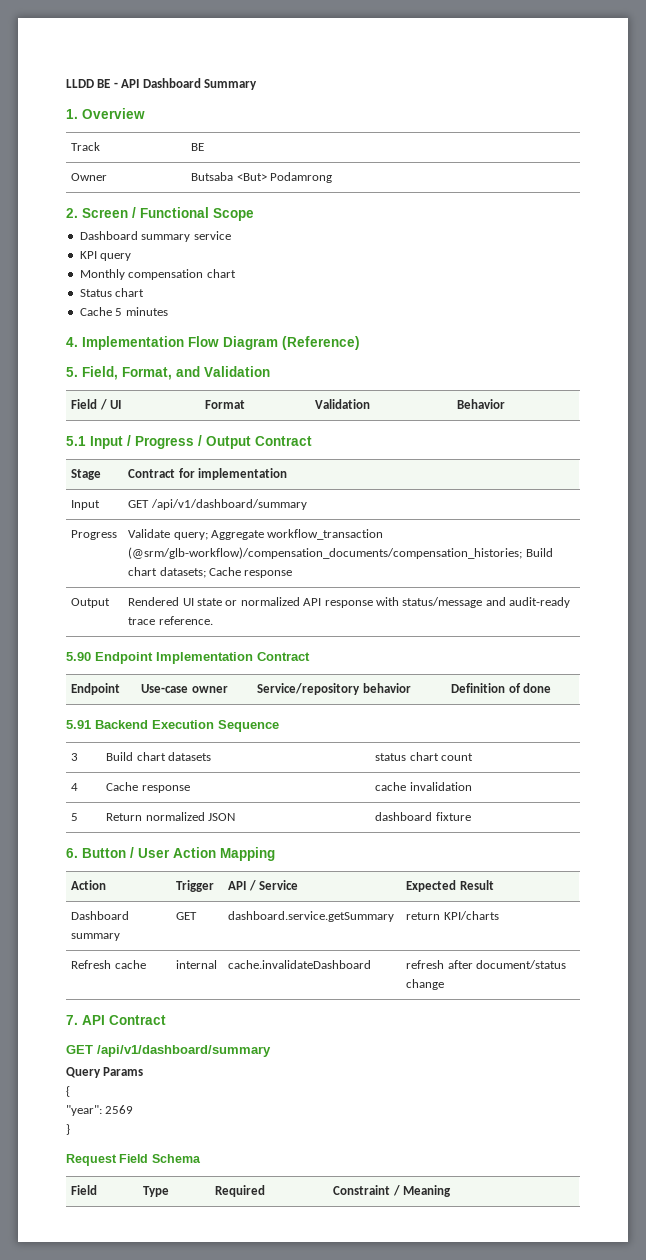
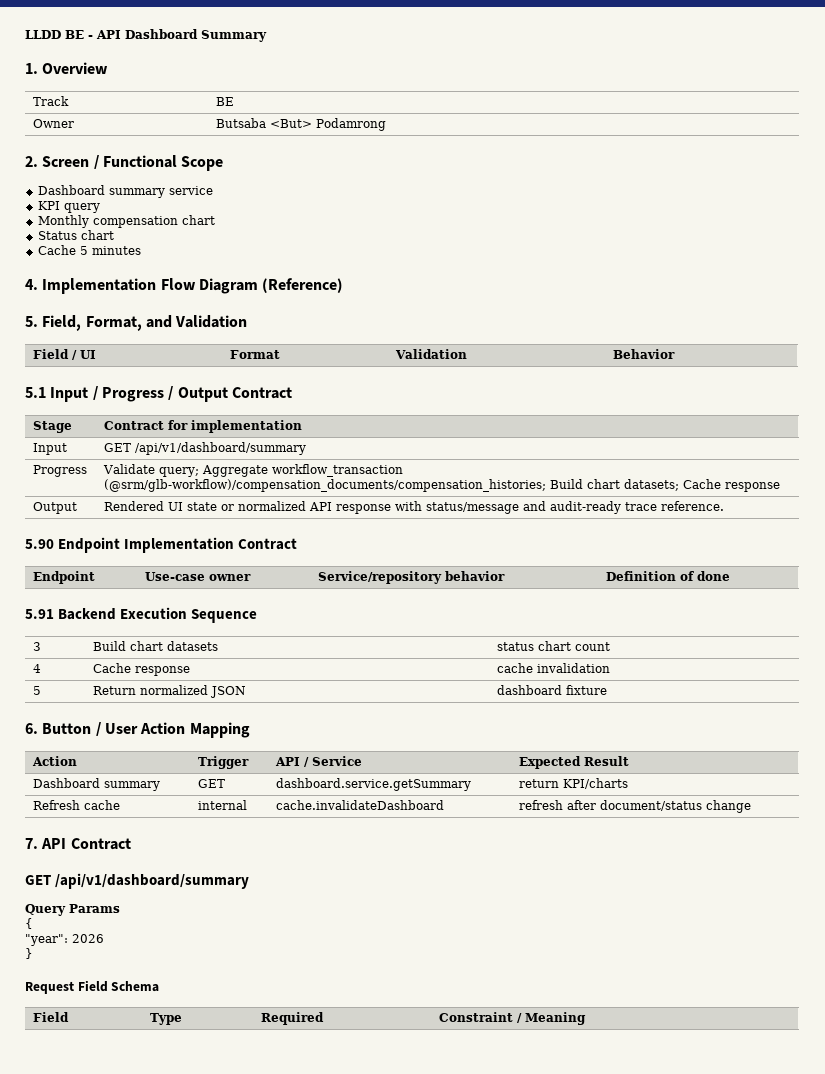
- "year": 2569
+ "year": 2026

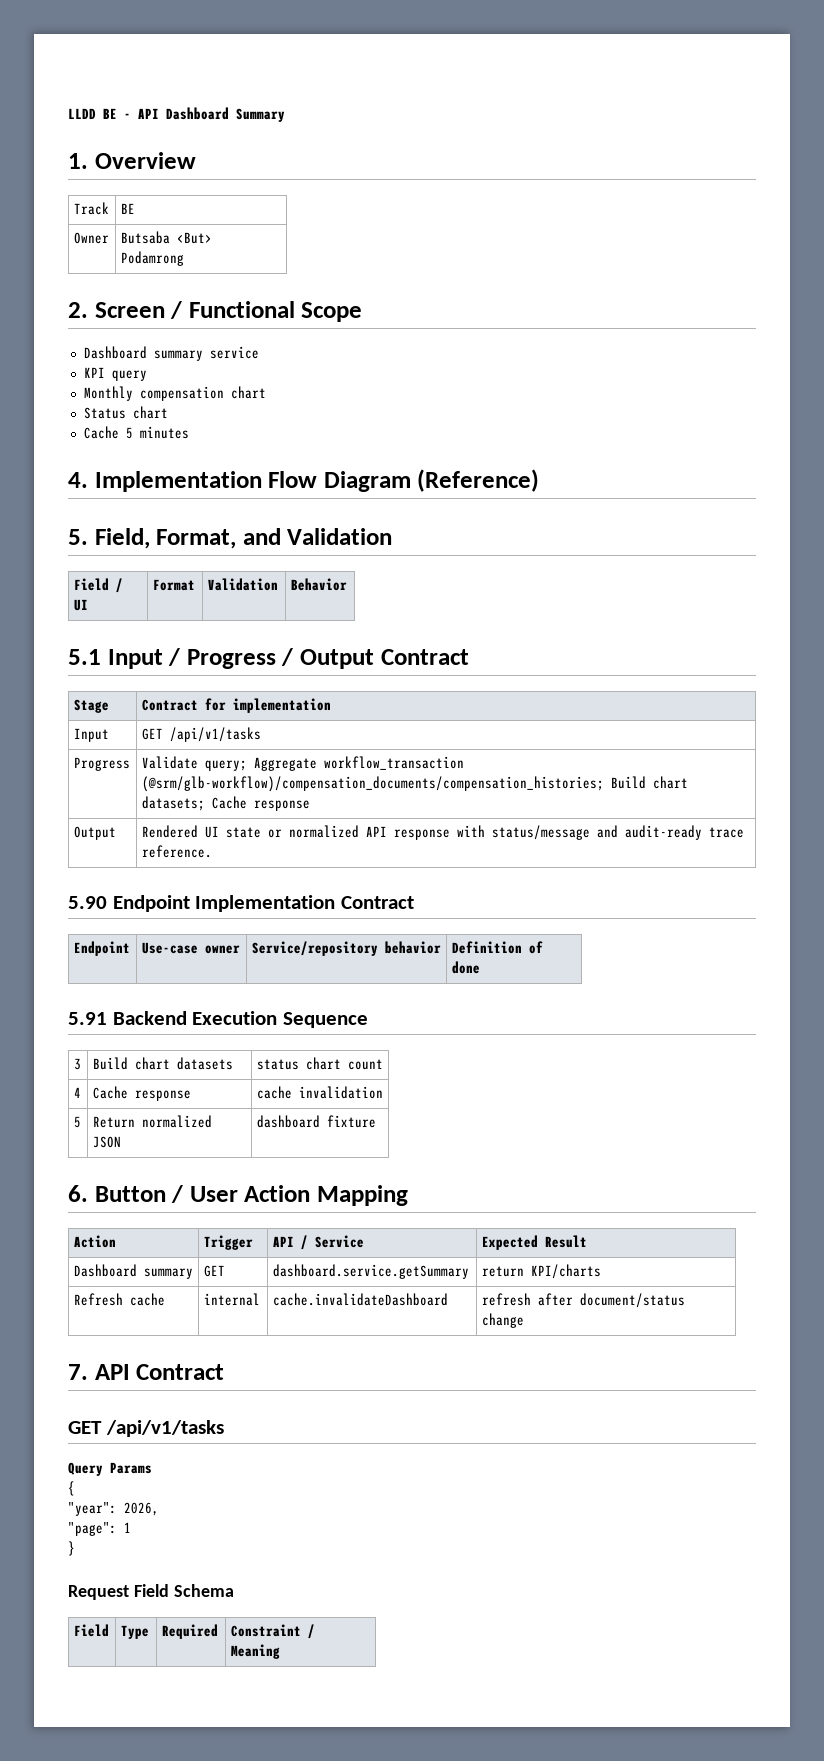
- Input | GET /api/v1/dashboard/summary
+ Input | GET /api/v1/tasks
  7. API Contract
- GET /api/v1/dashboard/summary
+ GET /api/v1/tasks
- "year": 2026
+ "year": 2026,
+ "page": 1

